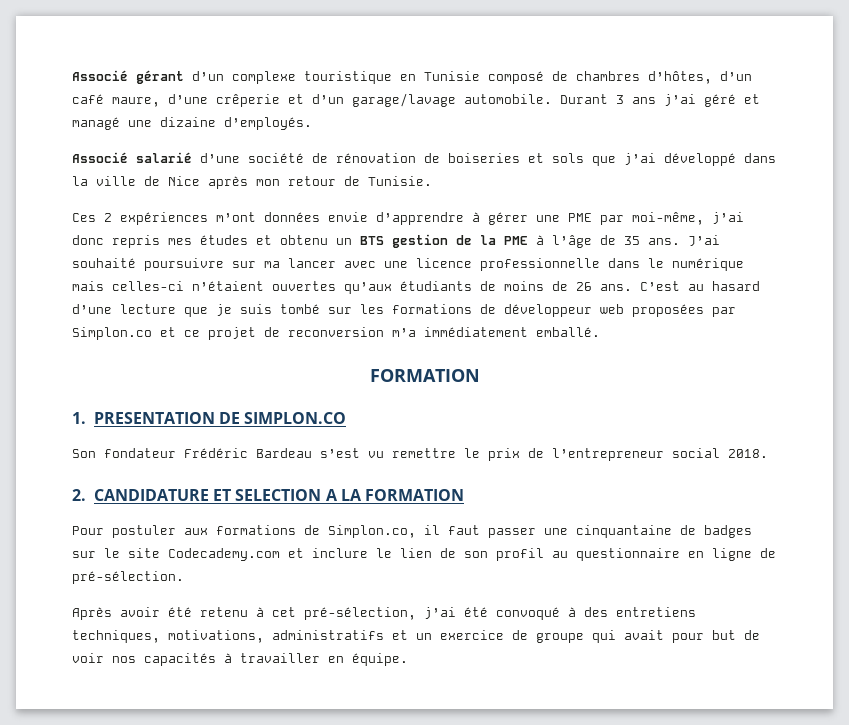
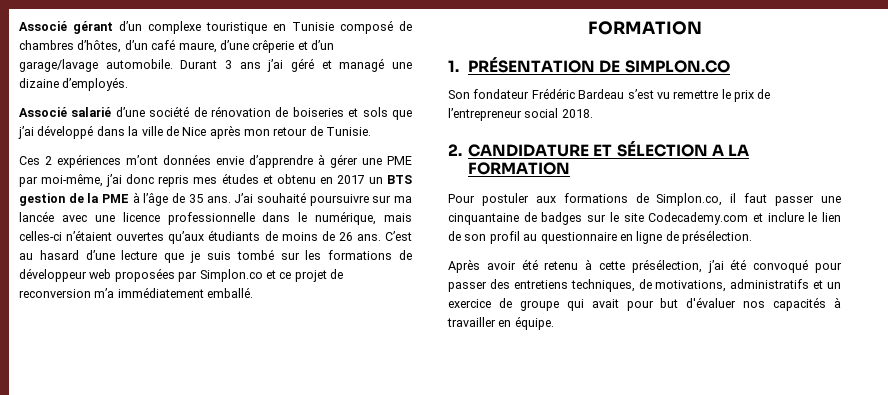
- Ces 2 expériences m’ont données envie d’apprendre à gérer une PME par moi-même, j’ai donc repris mes études et obtenu un BTS gestion de la PME à l’âge de 35 ans.
+ Ces 2 expériences m’ont données envie d’apprendre à gérer une PME par moi-même, j’ai donc repris mes études et obtenu en 2017 un BTS gestion de la PME à l’âge de 35 ans.
- J’ai souhaité poursuivre sur ma lancer avec une licence professionnelle dans le numérique mais celles-ci n’étaient ouvertes qu’aux étudiants de moins de 26 ans.
+ J’ai souhaité poursuivre sur ma lancée avec une licence professionnelle dans le numérique, mais celles-ci n’étaient ouvertes qu’aux étudiants de moins de 26 ans.
- 1. PRESENTATION DE SIMPLON.CO
+ 1. PRÉSENTATION DE SIMPLON.CO
- 2. CANDIDATURE ET SELECTION A LA FORMATION
+ 2. CANDIDATURE ET SÉLECTION A LA FORMATION
- Pour postuler aux formations de Simplon.co, il faut passer une cinquantaine de badges sur le site Codecademy.com et inclure le lien de son profil au questionnaire en ligne de pré-sélection.
+ Pour postuler aux formations de Simplon.co, il faut passer une cinquantaine de badges sur le site Codecademy.com et inclure le lien de son profil au questionnaire en ligne de présélection.
- Après avoir été retenu à cet pré-sélection, j’ai été convoqué à des entretiens techniques, motivations, administratifs et un exercice de groupe qui avait pour but de voir nos capacités à travailler en équipe.
+ Après avoir été retenu à cette présélection, j’ai été convoqué pour passer des entretiens techniques, de motivations, administratifs et un exercice de groupe qui avait pour but d'évaluer nos capacités à travailler en équipe.

